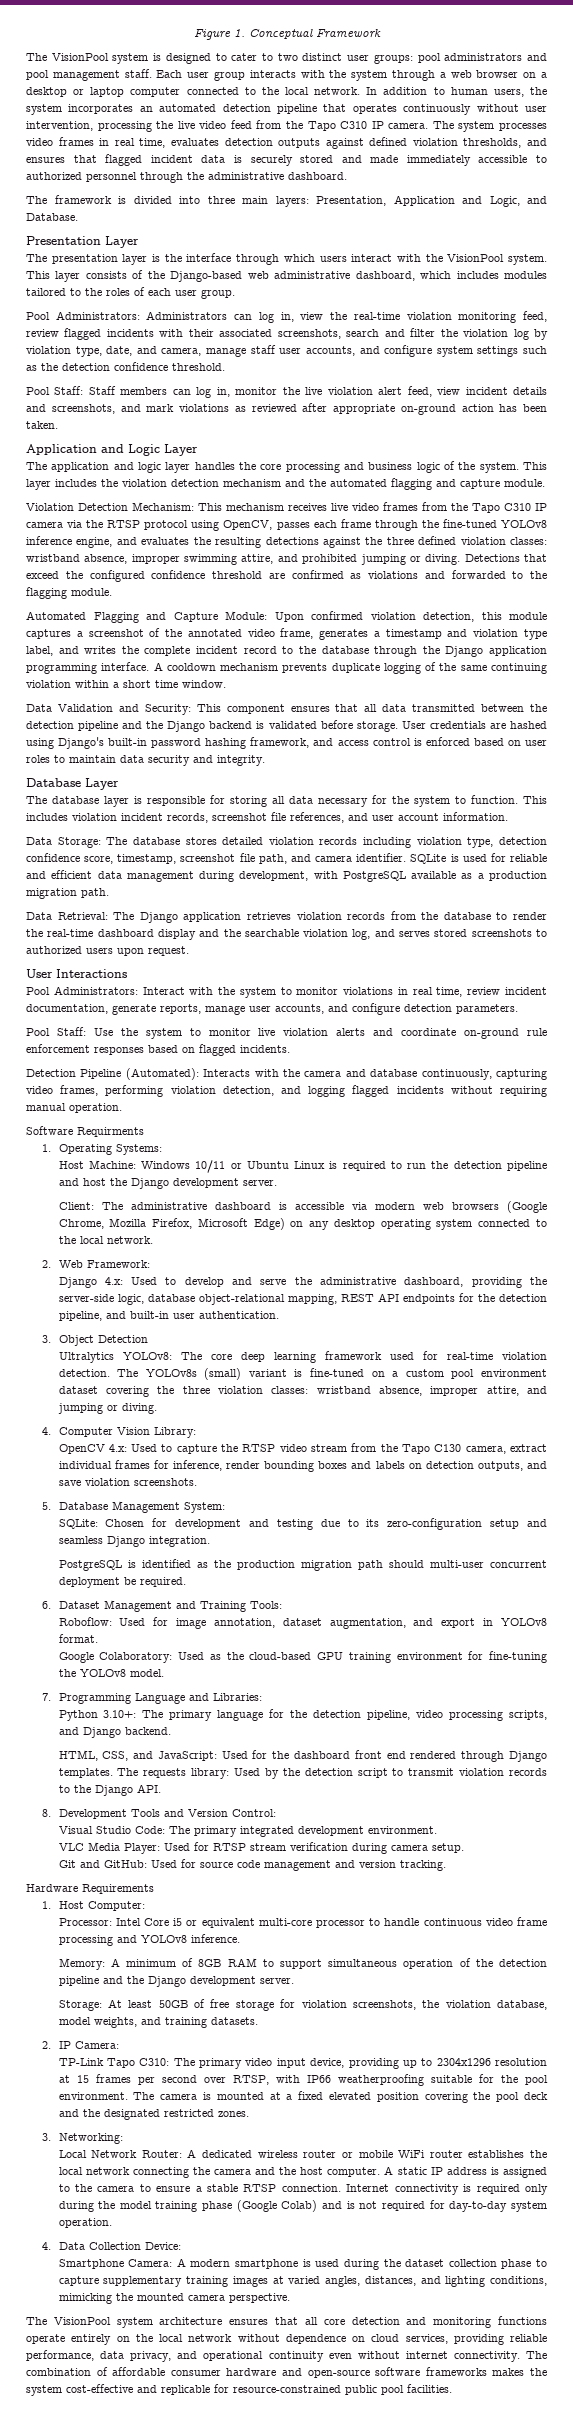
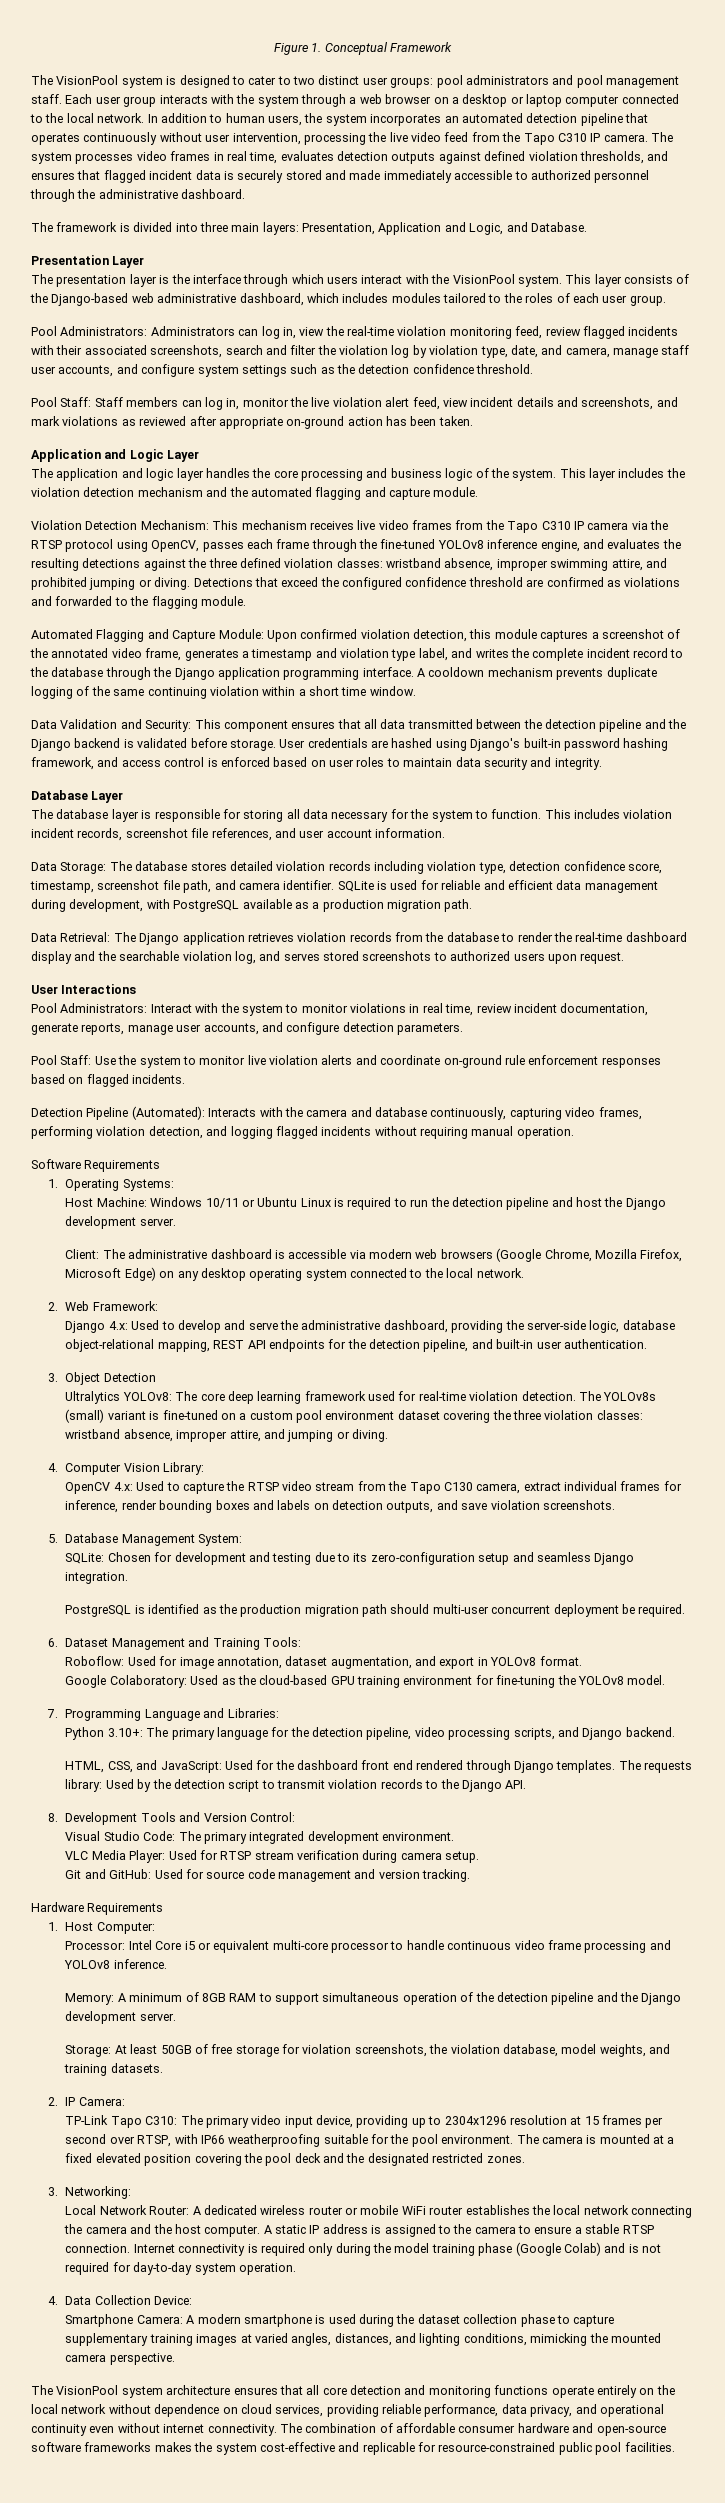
- Software Requirments
+ Software Requirements

